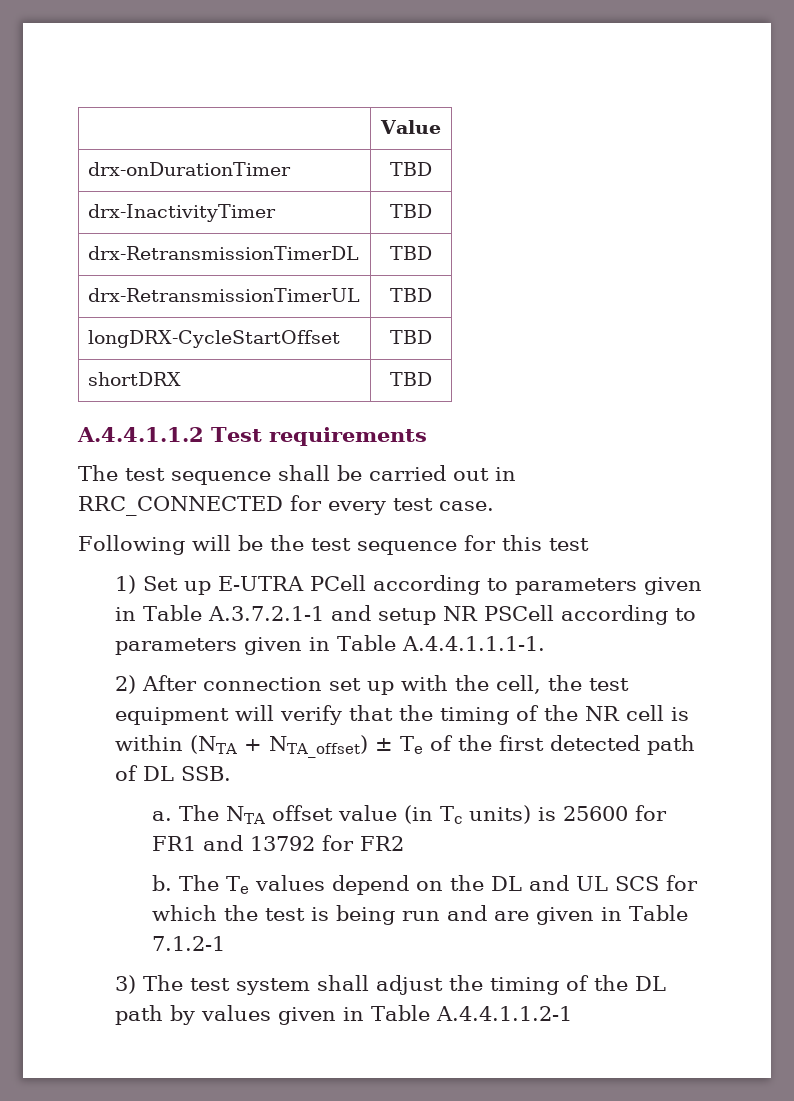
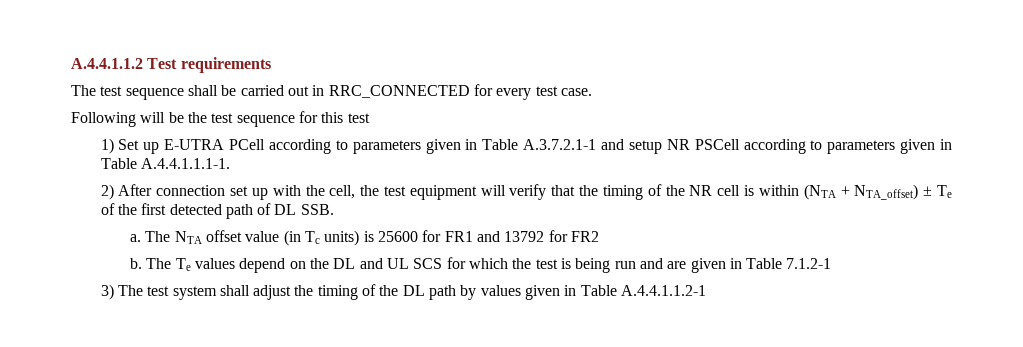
- | Value
- drx-onDurationTimer | TBD
- drx-InactivityTimer | TBD
- drx-RetransmissionTimerDL | TBD
- drx-RetransmissionTimerUL | TBD
- longDRX-CycleStartOffset | TBD
- shortDRX | TBD

